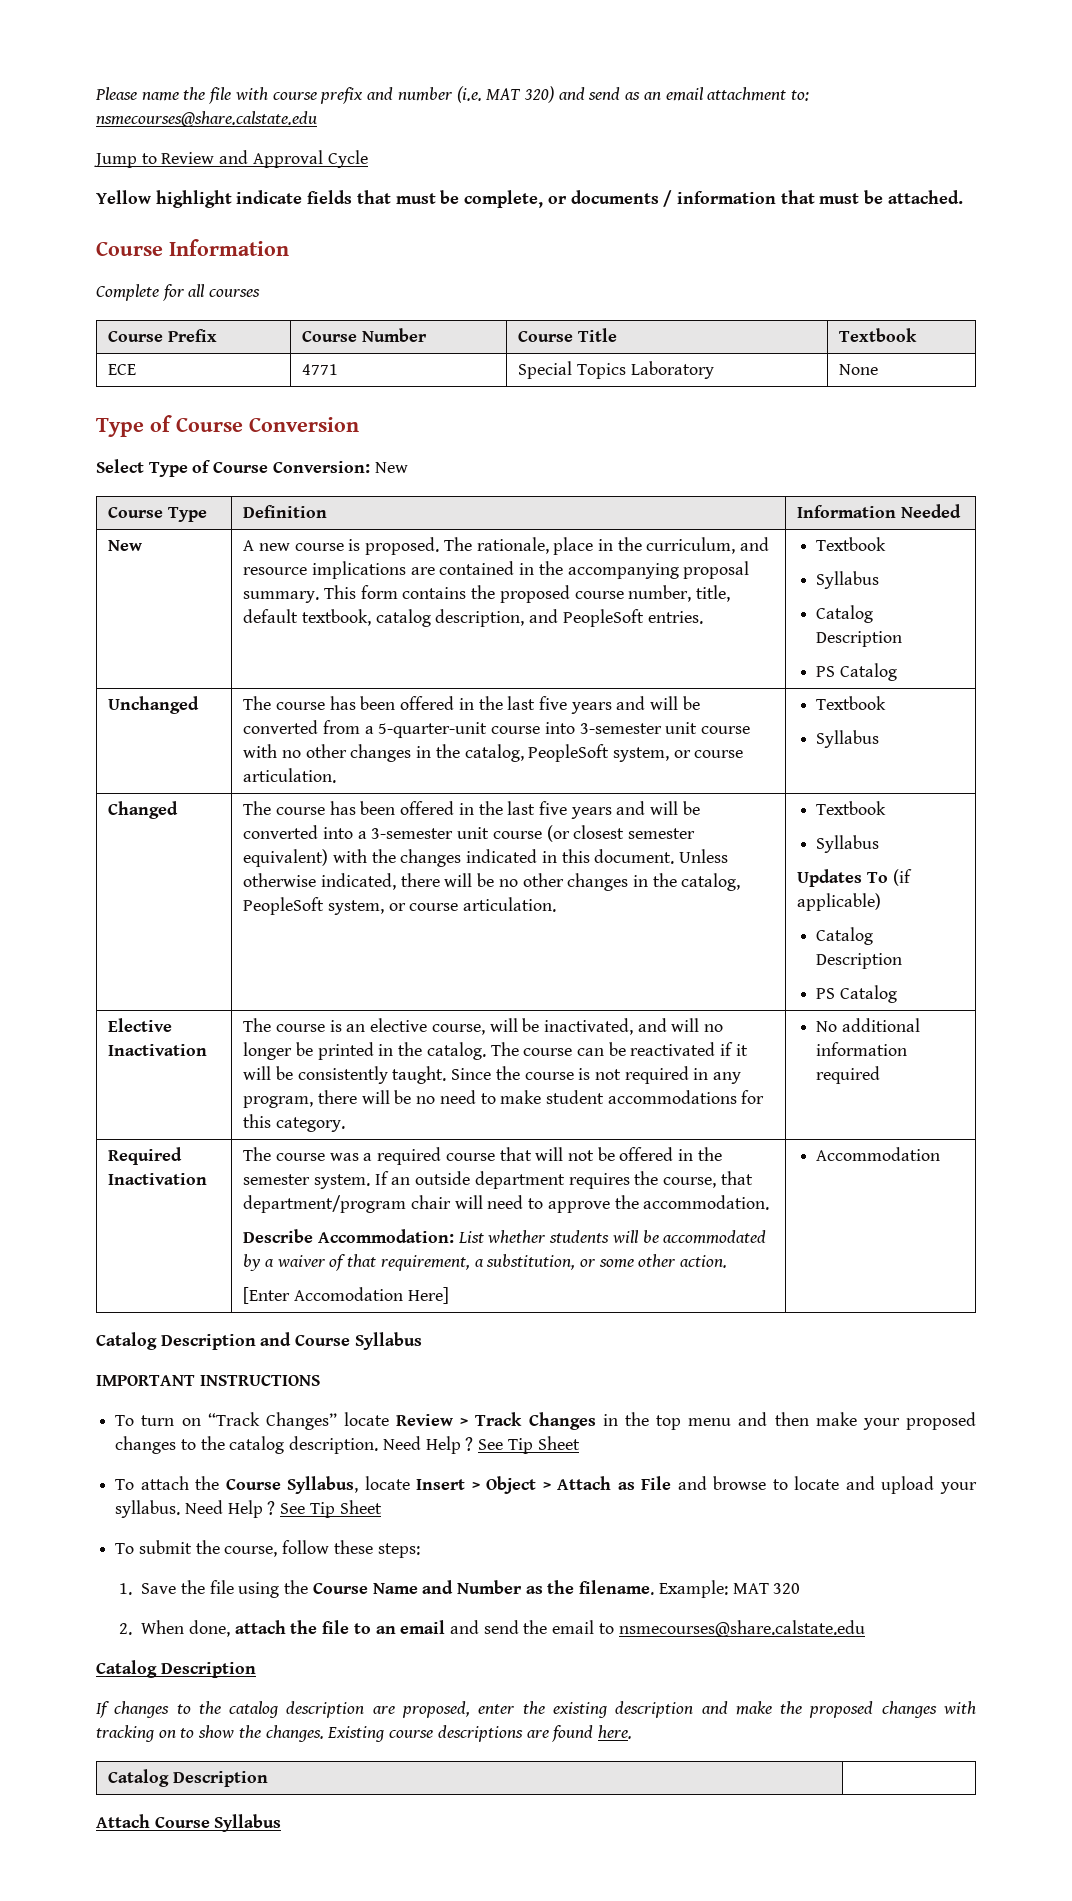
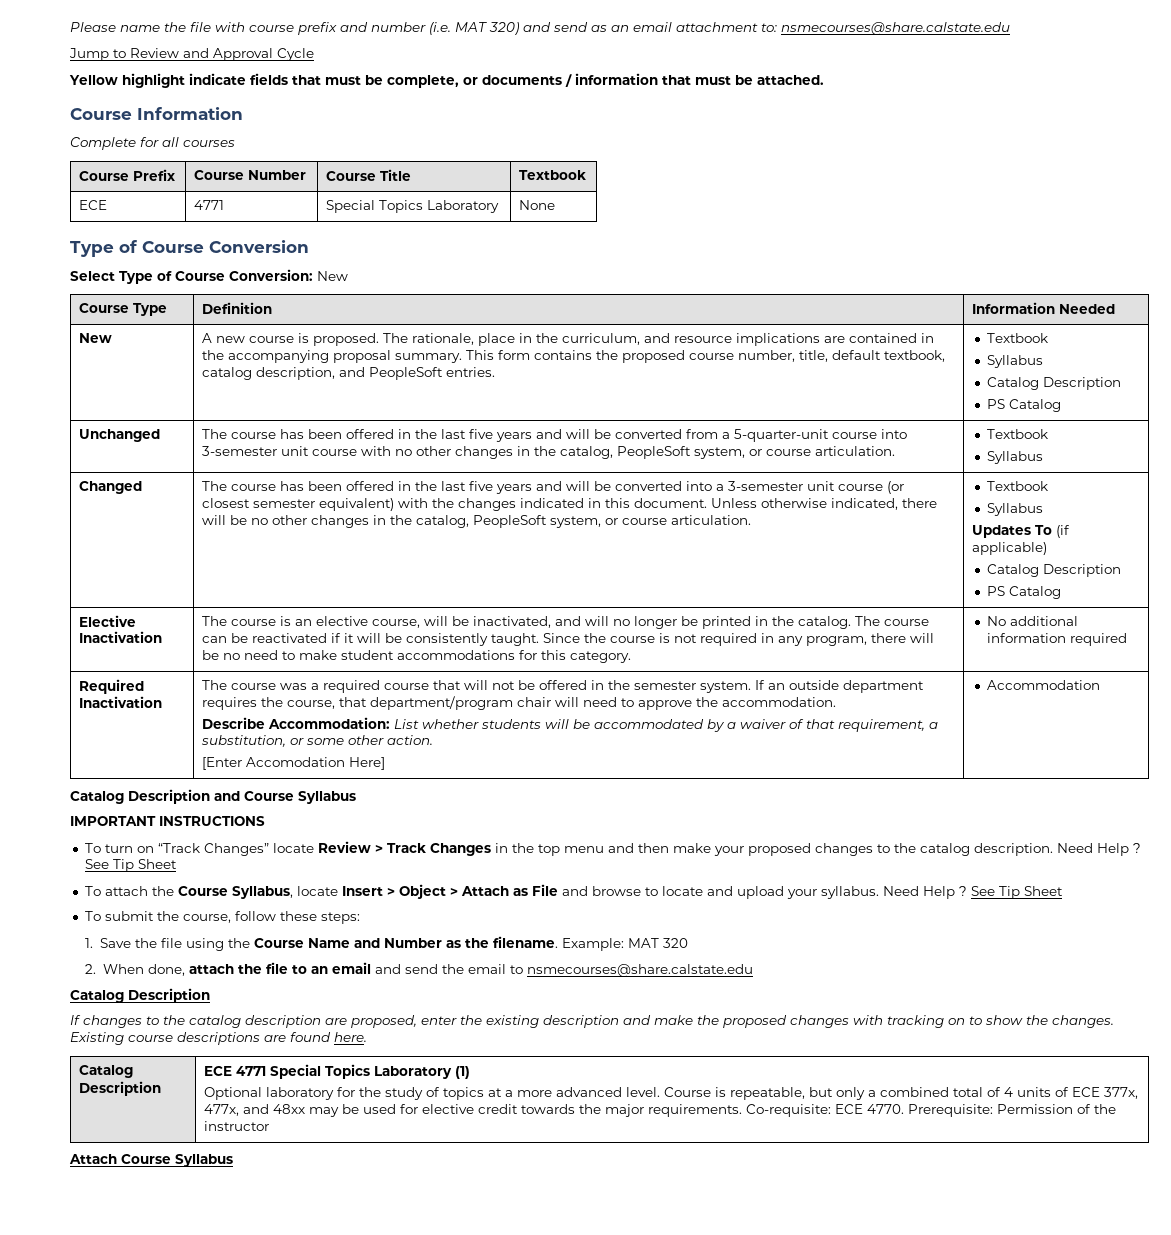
+ ECE 4771 Special Topics Laboratory (1)
+ Optional laboratory for the study of topics at a more advanced level. Course is repeatable, but only a combined total of 4 units of ECE 377x, 477x, and 48xx may be used for elective credit towards the major requirements. Co-requisite: ECE 4770. Prerequisite: Permission of the instructor

